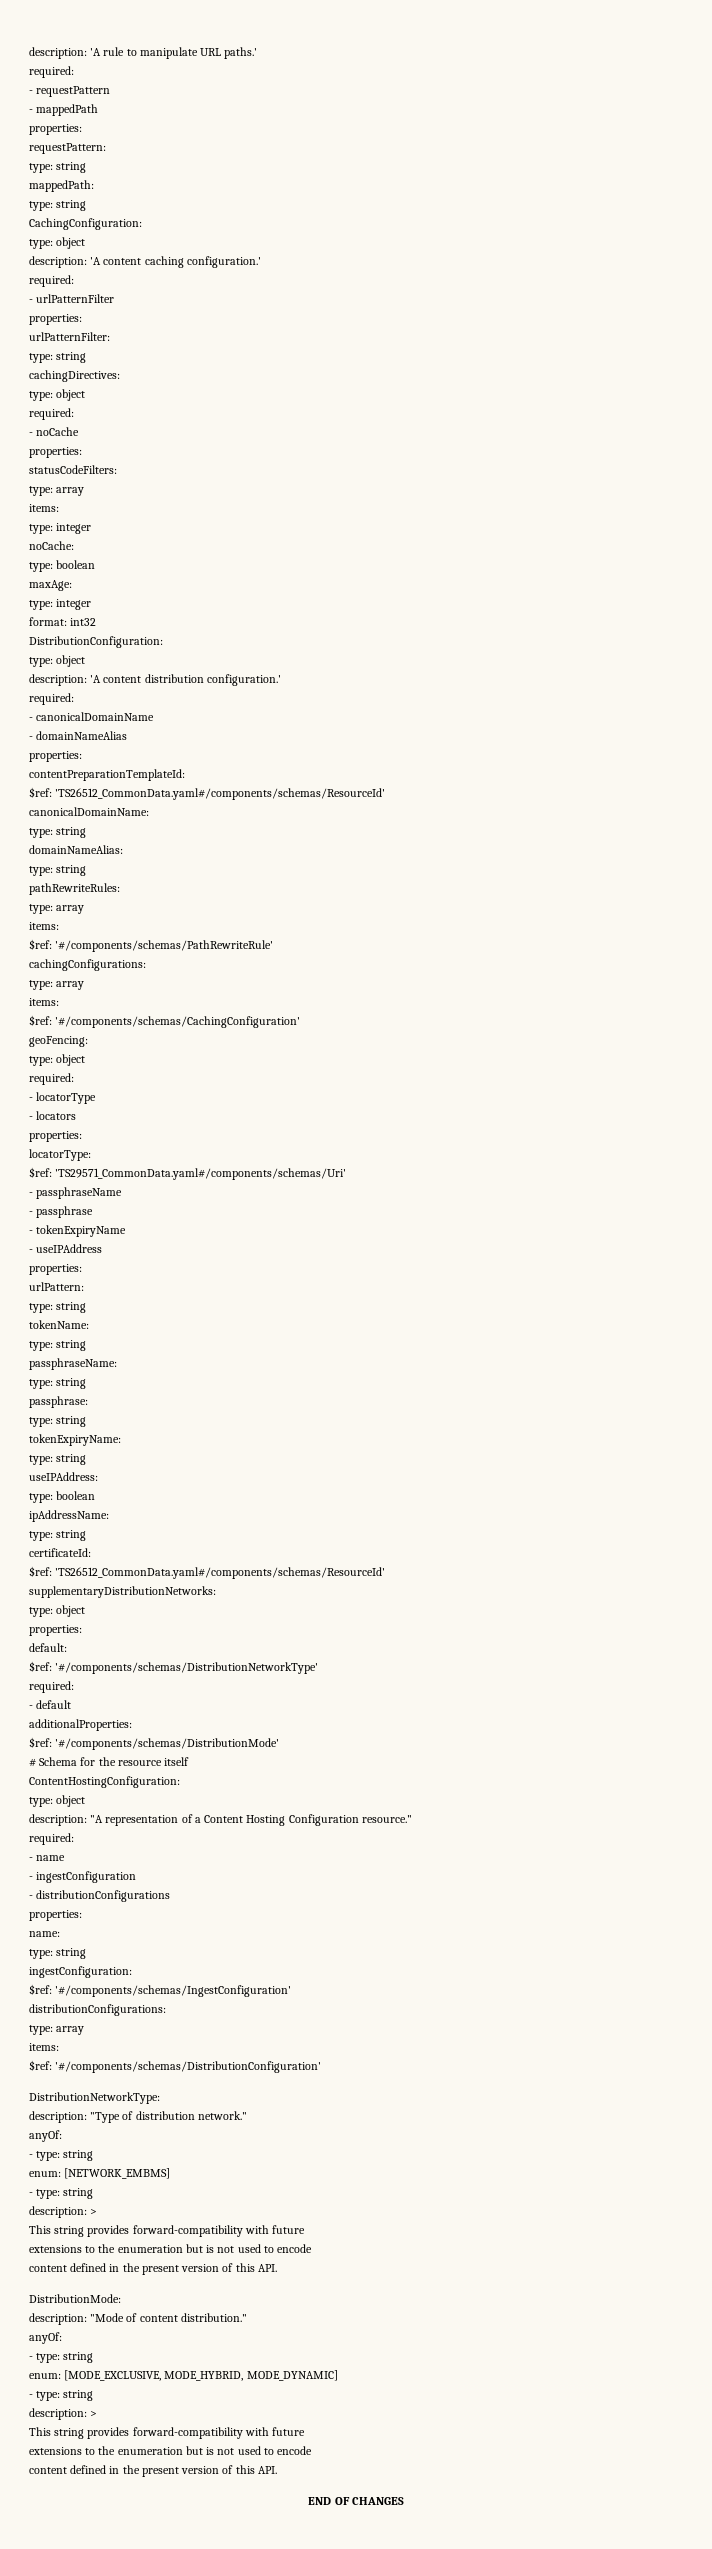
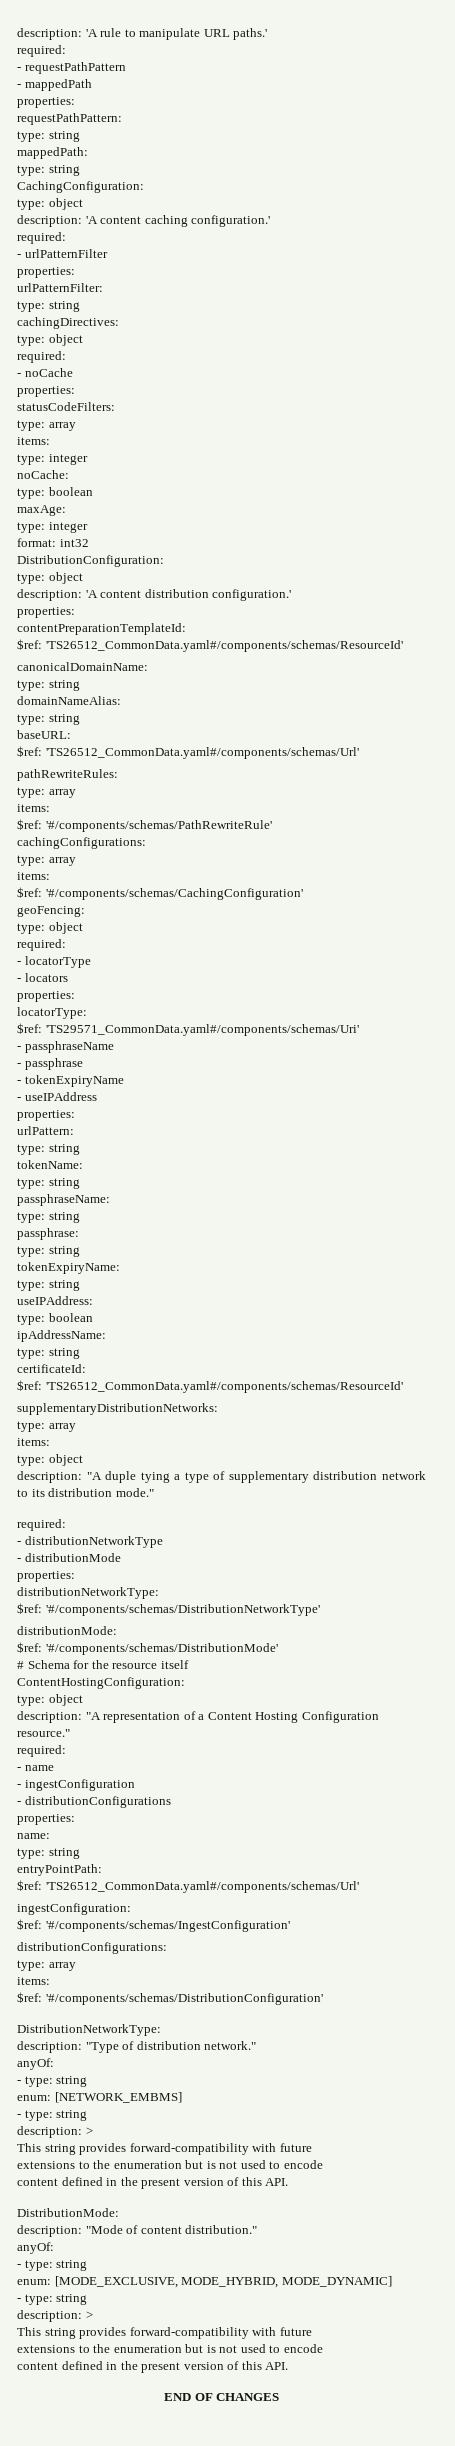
- - requestPattern
+ - requestPathPattern
- requestPattern:
+ requestPathPattern:
  description: 'A content distribution configuration.'
- required:
- - canonicalDomainName
- - domainNameAlias
+ baseURL:
+ $ref: 'TS26512_CommonData.yaml#/components/schemas/Url'
  supplementaryDistributionNetworks:
+ type: array
+ items:
  type: object
+ description: "A duple tying a type of supplementary distribution network to its distribution mode."
+ required:
+ - distributionNetworkType
+ - distributionMode
  properties:
- default:
+ distributionNetworkType:
  $ref: '#/components/schemas/DistributionNetworkType'
- required:
- - default
- additionalProperties:
+ distributionMode:
+ entryPointPath:
+ $ref: 'TS26512_CommonData.yaml#/components/schemas/Url'

